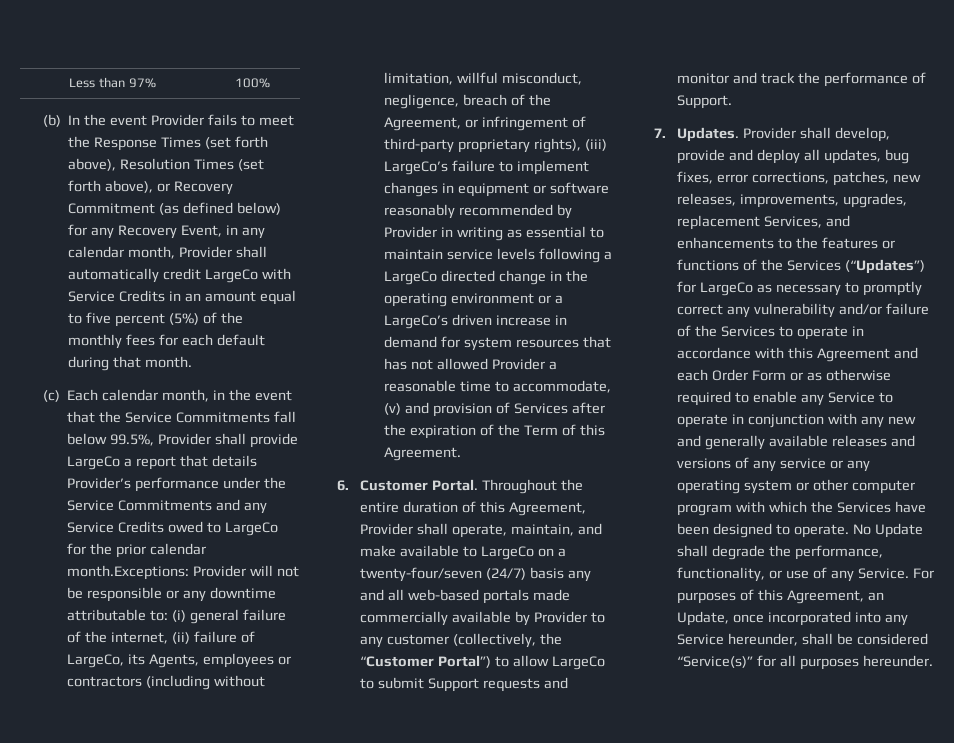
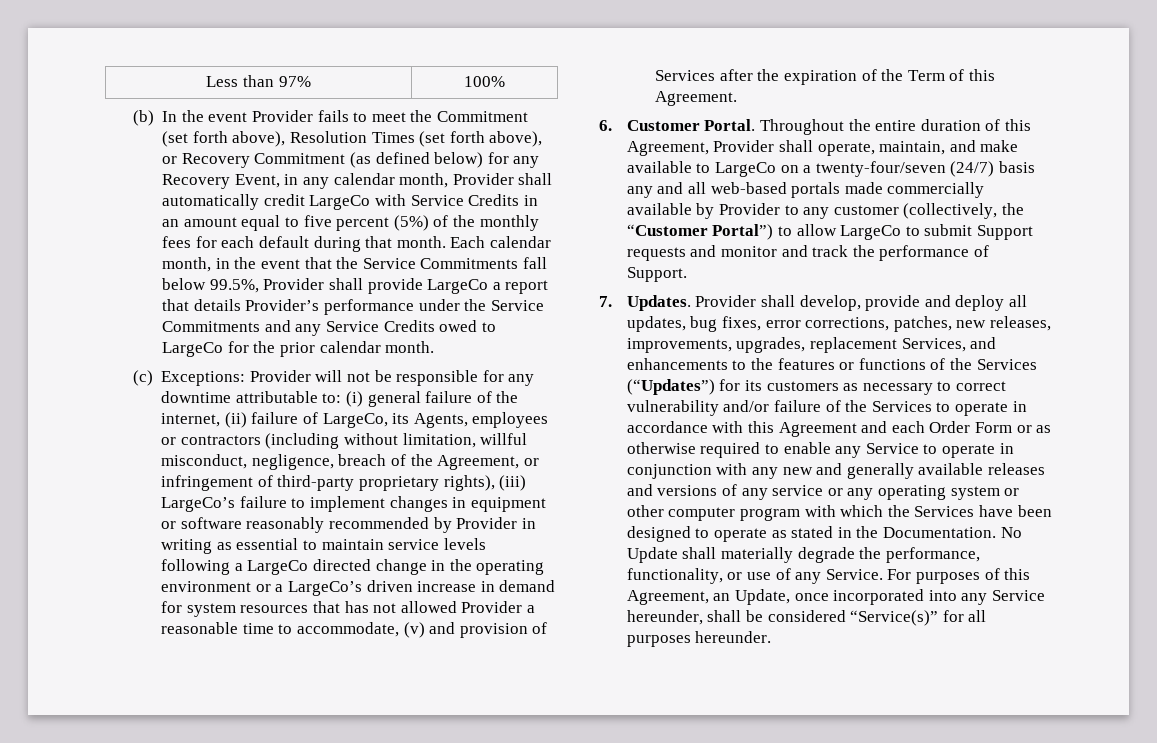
- (b) In the event Provider fails to meet the Response Times (set forth above), Resolution Times (set forth above), or Recovery Commitment (as defined below) for any Recovery Event, in any calendar month, Provider shall automatically credit LargeCo with Service Credits in an amount equal to five percent (5%) of the monthly fees for each default during that month.
- (c) Each calendar month, in the event that the Service Commitments fall below 99.5%, Provider shall provide LargeCo a report that details Provider’s performance under the Service Commitments and any Service Credits owed to LargeCo for the prior calendar month.Exceptions:
+ (b) In the event Provider fails to meet the Commitment (set forth above), Resolution Times (set forth above), or Recovery Commitment (as defined below) for any Recovery Event, in any calendar month, Provider shall automatically credit LargeCo with Service Credits in an amount equal to five percent (5%) of the monthly fees for each default during that month. Each calendar month, in the event that the Service Commitments fall below 99.5%, Provider shall provide LargeCo a report that details Provider’s performance under the Service Commitments and any Service Credits owed to LargeCo for the prior calendar month.
+ (c) Exceptions:
- Provider will not be responsible or any downtime attributable to:
+ Provider will not be responsible for any downtime attributable to:
- Provider shall develop, provide and deploy all updates, bug fixes, error corrections, patches, new releases, improvements, upgrades, replacement Services, and enhancements to the features or functions of the Services (“Updates”) for LargeCo as necessary to promptly correct any vulnerability and/or failure of the Services to operate in accordance with this Agreement and each Order Form or as otherwise required to enable any Service to operate in conjunction with any new and generally available releases and versions of any service or any operating system or other computer program with which the Services have been designed to operate.
+ Provider shall develop, provide and deploy all updates, bug fixes, error corrections, patches, new releases, improvements, upgrades, replacement Services, and enhancements to the features or functions of the Services (“Updates”) for its customers as necessary to correct vulnerability and/or failure of the Services to operate in accordance with this Agreement and each Order Form or as otherwise required to enable any Service to operate in conjunction with any new and generally available releases and versions of any service or any operating system or other computer program with which the Services have been designed to operate as stated in the Documentation.
- No Update shall degrade the performance, functionality, or use of any Service.
+ No Update shall materially degrade the performance, functionality, or use of any Service.

